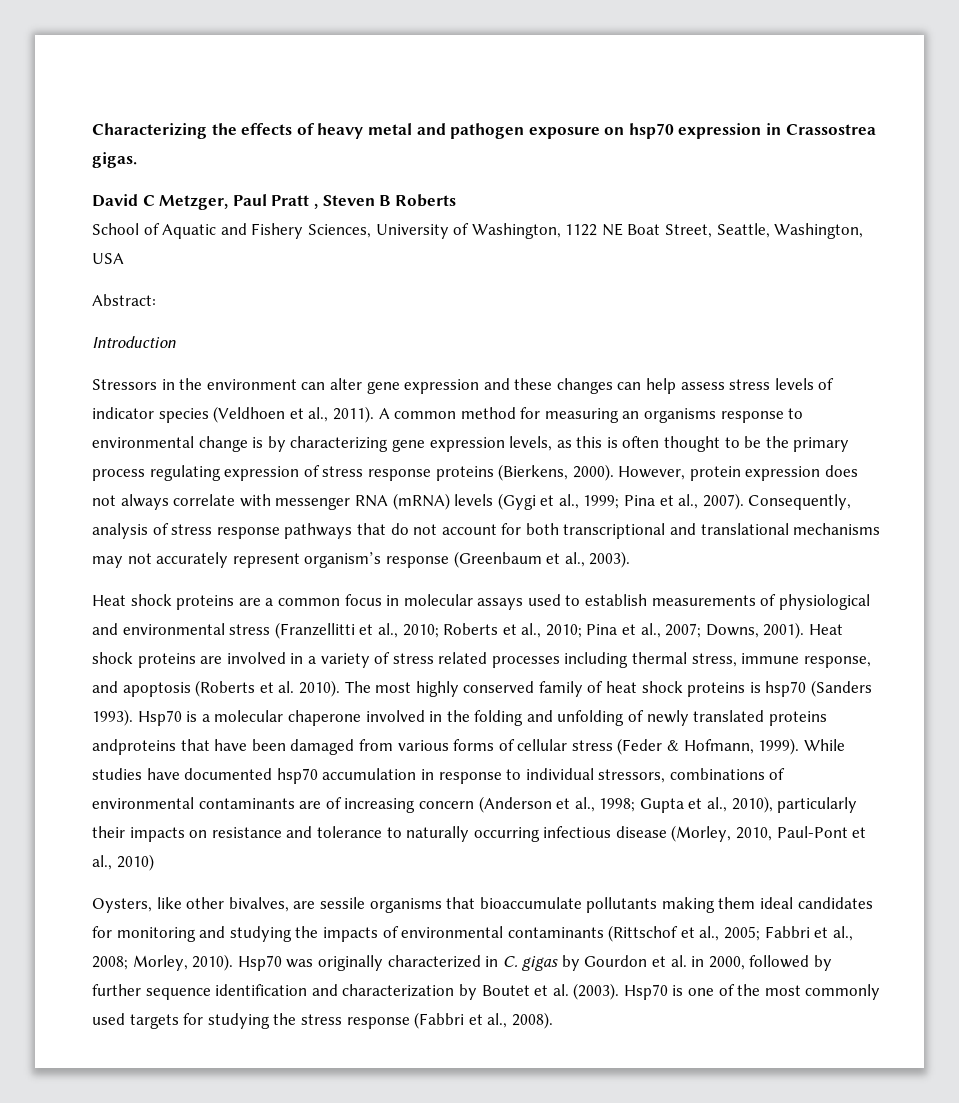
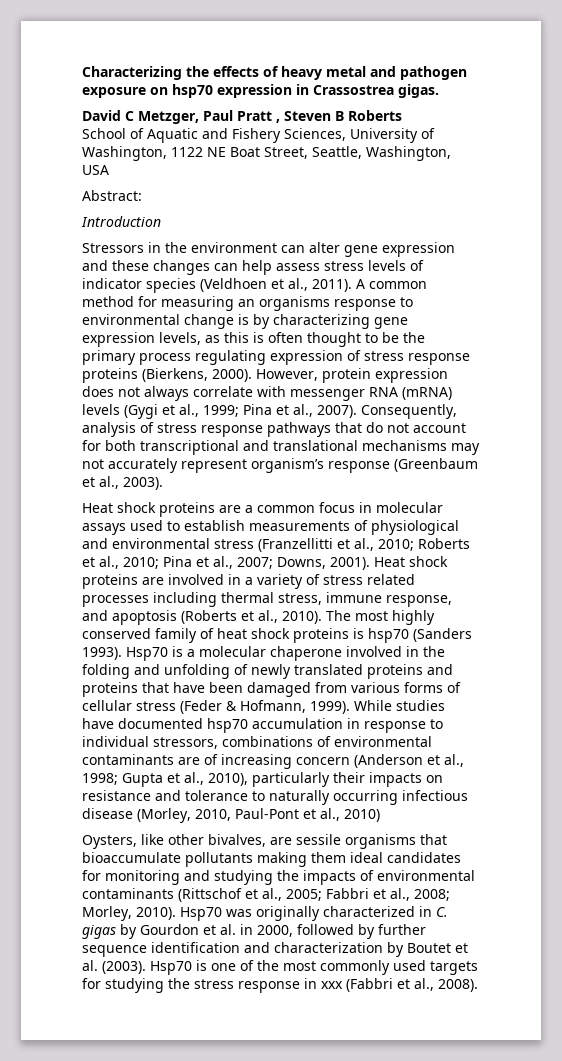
- Heat shock proteins are involved in a variety of stress related processes including thermal stress, immune response, and apoptosis (Roberts et al. 2010).
+ Heat shock proteins are involved in a variety of stress related processes including thermal stress, immune response, and apoptosis (Roberts et al., 2010).
- Hsp70 is a molecular chaperone involved in the folding and unfolding of newly translated proteins andproteins that have been damaged from various forms of cellular stress (Feder & Hofmann, 1999).
+ Hsp70 is a molecular chaperone involved in the folding and unfolding of newly translated proteins and proteins that have been damaged from various forms of cellular stress (Feder & Hofmann, 1999).
- Hsp70 is one of the most commonly used targets for studying the stress response (Fabbri et al., 2008).
+ Hsp70 is one of the most commonly used targets for studying the stress response in xxx (Fabbri et al., 2008).

